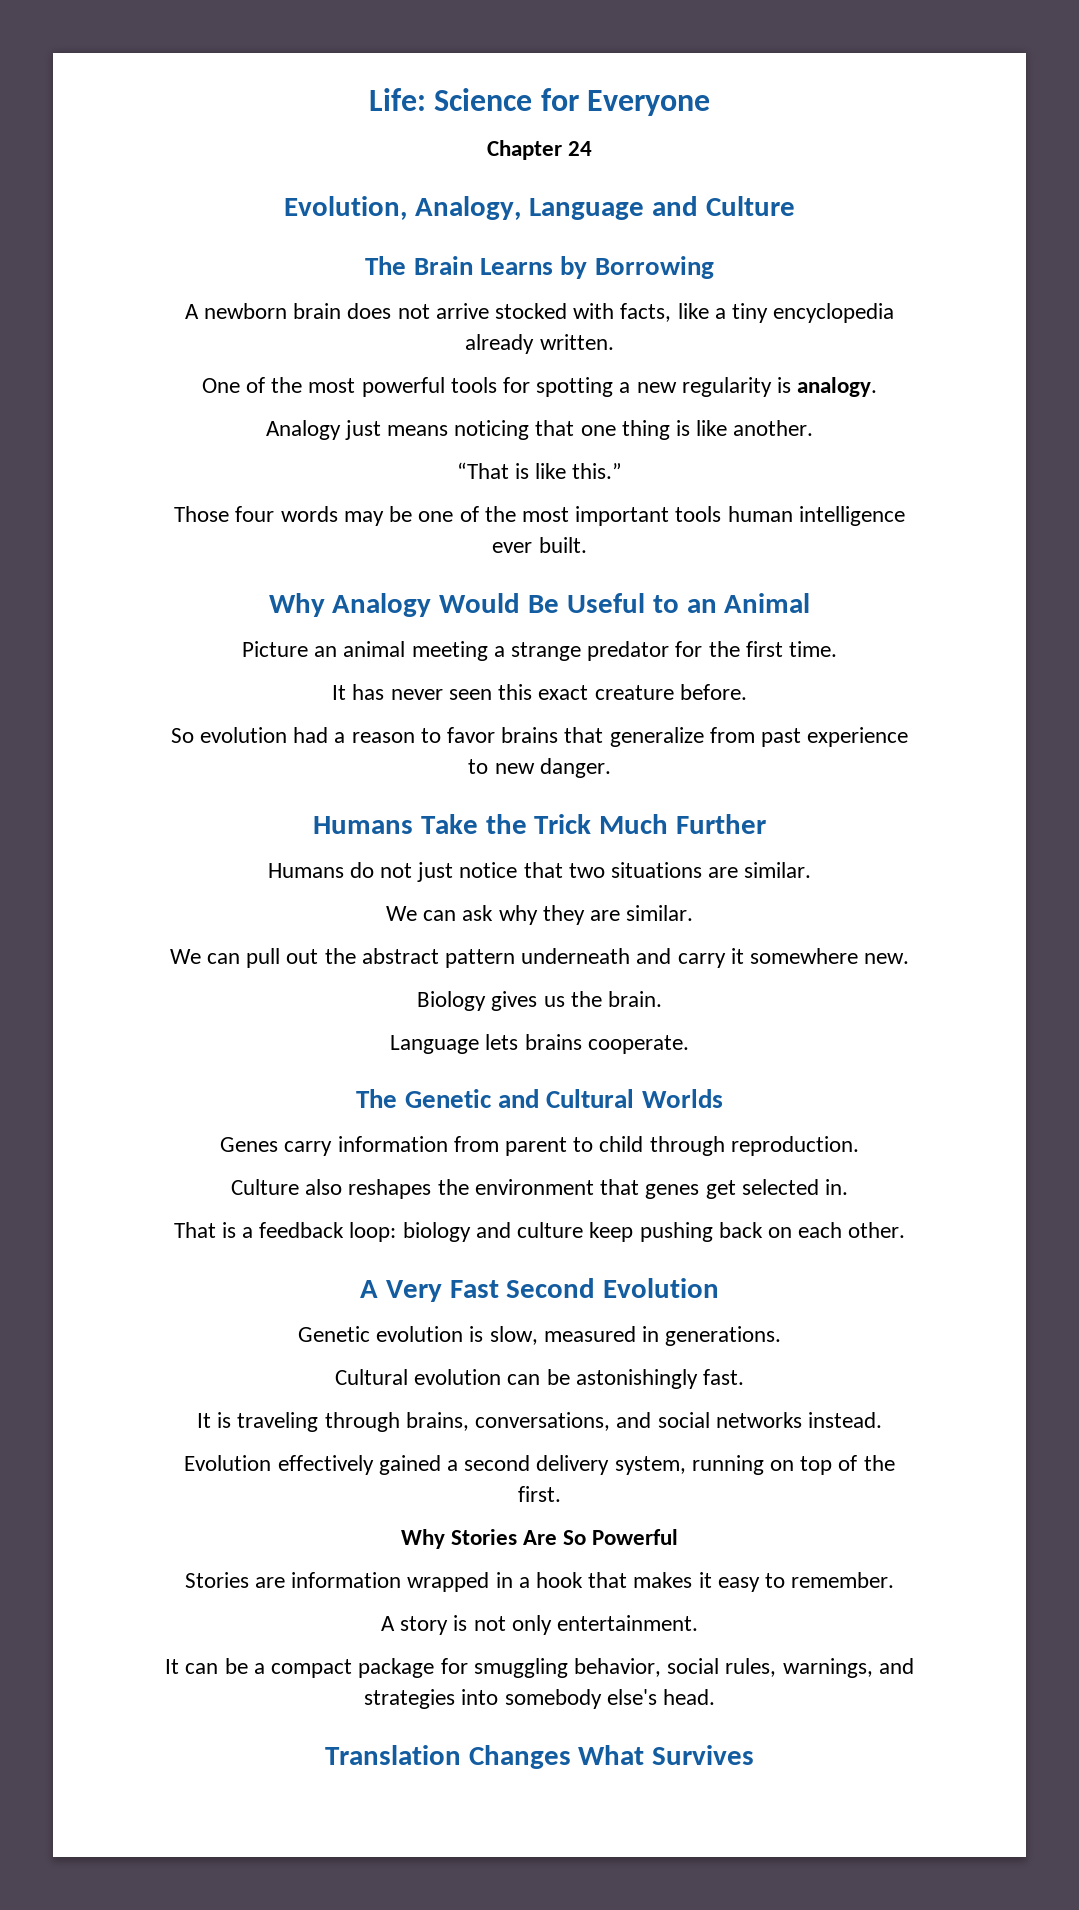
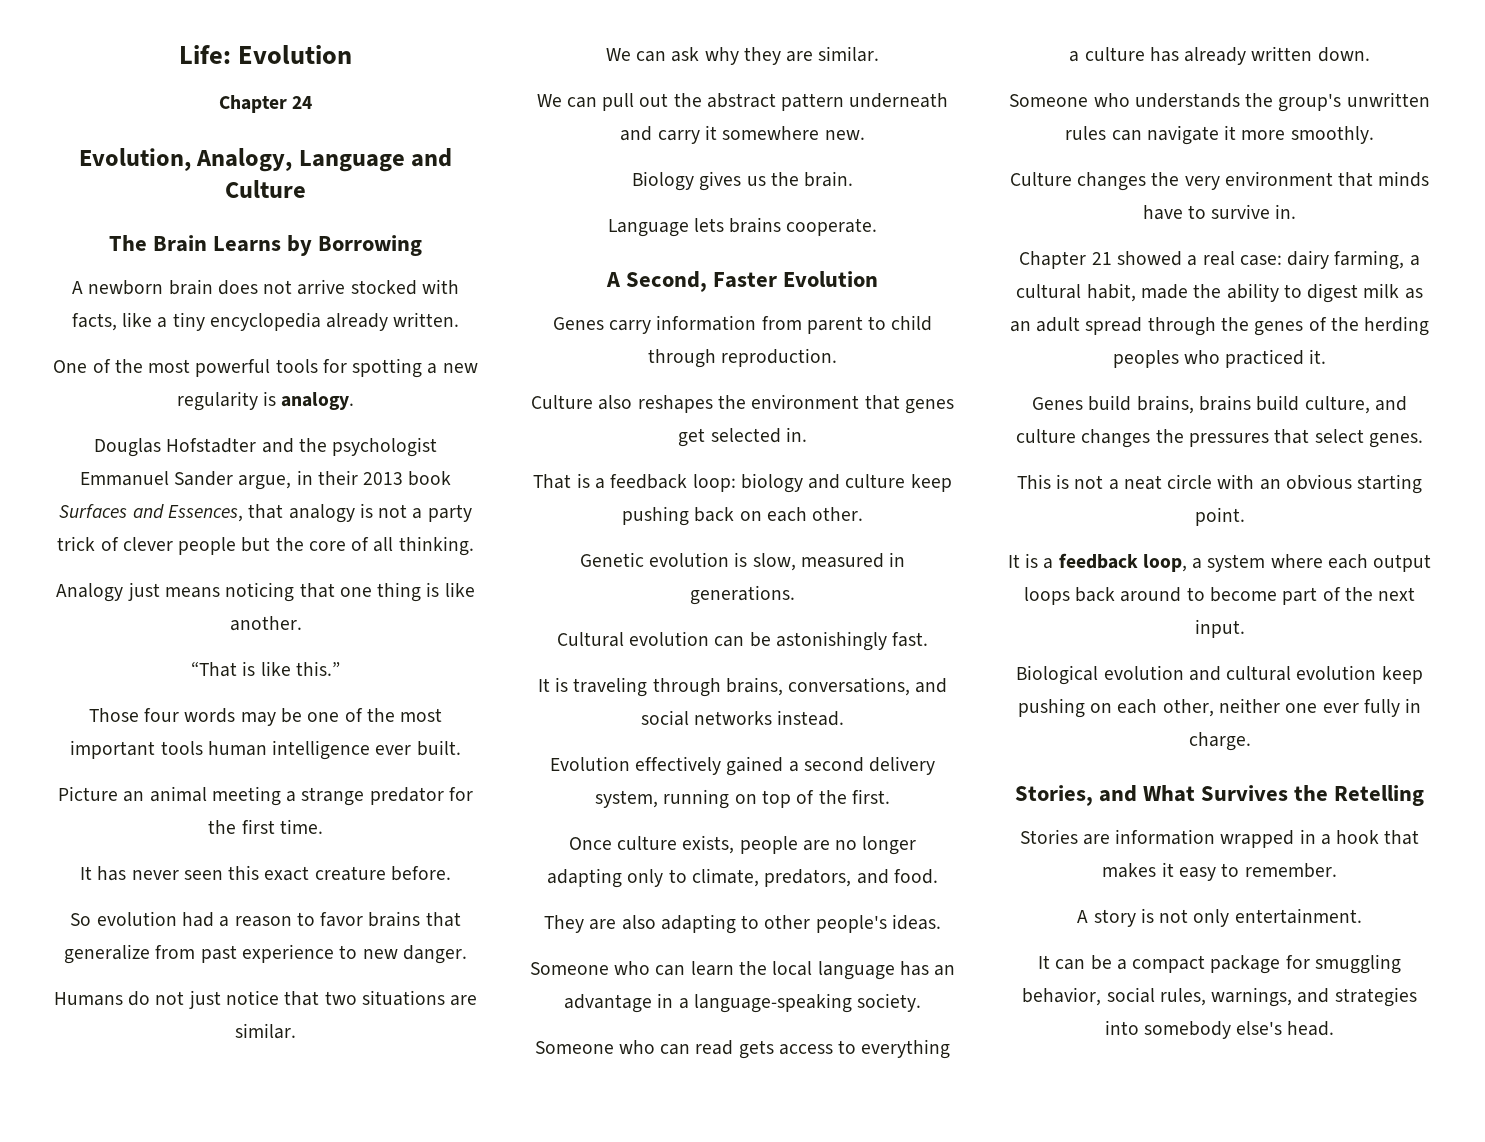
- Life: Science for Everyone
+ Life: Evolution
+ Douglas Hofstadter and the psychologist Emmanuel Sander argue, in their 2013 book Surfaces and Essences, that analogy is not a party trick of clever people but the core of all thinking.
- Why Analogy Would Be Useful to an Animal
- Humans Take the Trick Much Further
- The Genetic and Cultural Worlds
+ A Second, Faster Evolution
- A Very Fast Second Evolution
- Why Stories Are So Powerful
+ Once culture exists, people are no longer adapting only to climate, predators, and food.
+ They are also adapting to other people's ideas.
+ Someone who can learn the local language has an advantage in a language-speaking society.
+ Someone who can read gets access to everything a culture has already written down.
+ Someone who understands the group's unwritten rules can navigate it more smoothly.
+ Culture changes the very environment that minds have to survive in.
+ Chapter 21 showed a real case: dairy farming, a cultural habit, made the ability to digest milk as an adult spread through the genes of the herding peoples who practiced it.
+ Genes build brains, brains build culture, and culture changes the pressures that select genes.
+ This is not a neat circle with an obvious starting point.
+ It is a feedback loop, a system where each output loops back around to become part of the next input.
+ Biological evolution and cultural evolution keep pushing on each other, neither one ever fully in charge.
+ Stories, and What Survives the Retelling
- Translation Changes What Survives

